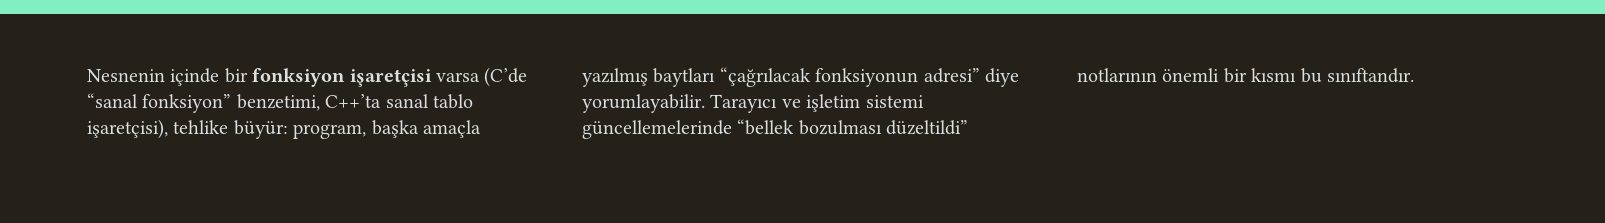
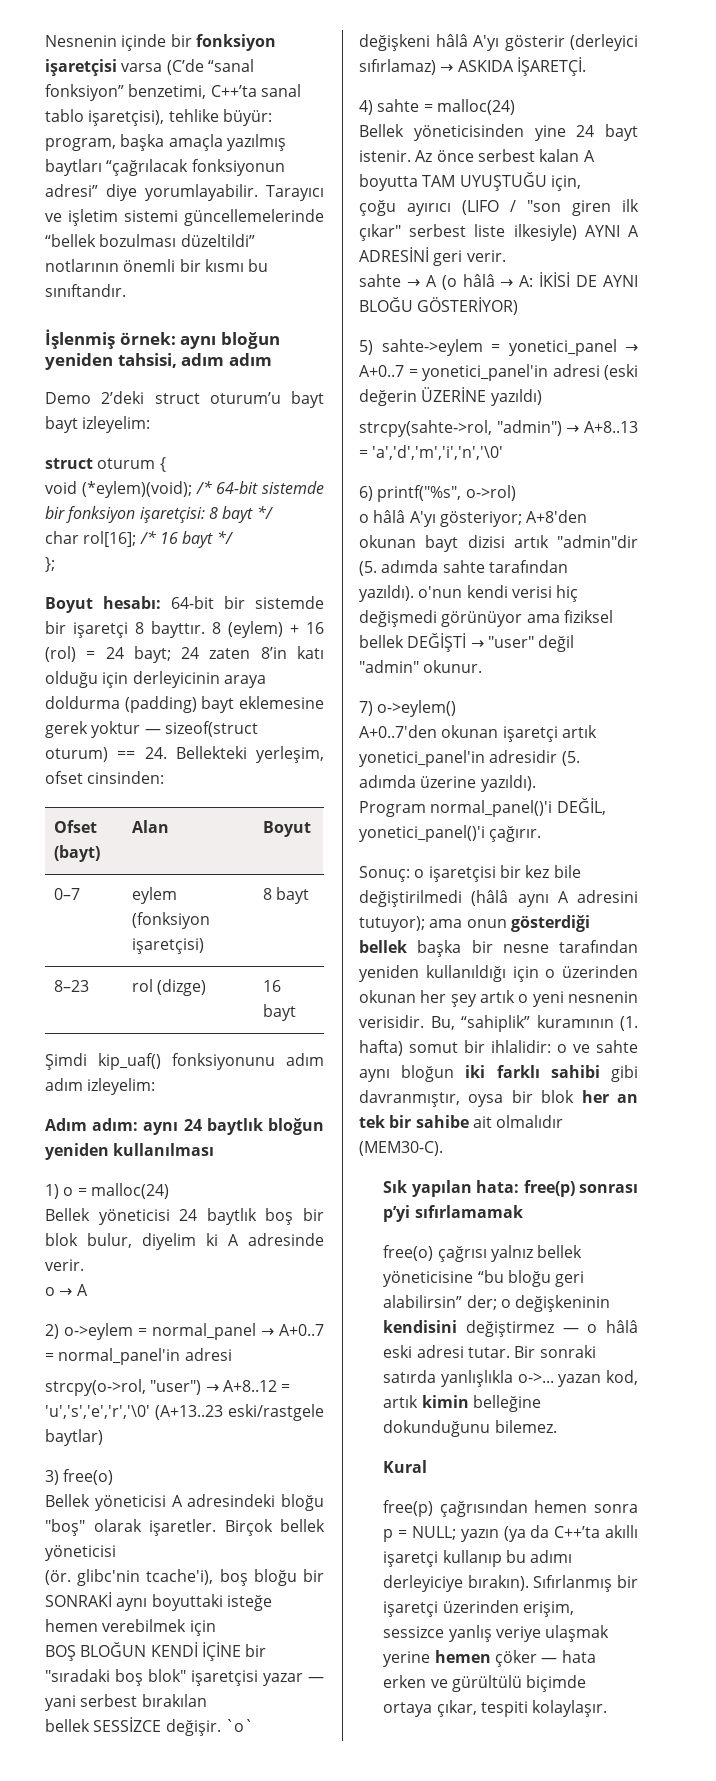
+ İşlenmiş örnek: aynı bloğun yeniden tahsisi, adım adım
+ Demo 2’deki struct oturum’u bayt bayt izleyelim:
+ struct oturum {
+ void (*eylem)(void); /* 64-bit sistemde bir fonksiyon işaretçisi: 8 bayt */
+ char rol[16]; /* 16 bayt */
+ };
+ Boyut hesabı: 64-bit bir sistemde bir işaretçi 8 bayttır. 8 (eylem) + 16 (rol) = 24 bayt; 24 zaten 8’in katı olduğu için derleyicinin araya doldurma (padding) bayt eklemesine gerek yoktur — sizeof(struct oturum) == 24. Bellekteki yerleşim, ofset cinsinden:
+ Ofset (bayt) | Alan | Boyut
+ 0–7 | eylem (fonksiyon işaretçisi) | 8 bayt
+ 8–23 | rol (dizge) | 16 bayt
+ Şimdi kip_uaf() fonksiyonunu adım adım izleyelim:
+ Adım adım: aynı 24 baytlık bloğun yeniden kullanılması
+ 1) o = malloc(24)
+ Bellek yöneticisi 24 baytlık boş bir blok bulur, diyelim ki A adresinde verir.
+ o → A
+ 2) o->eylem = normal_panel → A+0..7 = normal_panel'in adresi
+ strcpy(o->rol, "user") → A+8..12 = 'u','s','e','r','\0' (A+13..23 eski/rastgele baytlar)
+ 3) free(o)
+ Bellek yöneticisi A adresindeki bloğu "boş" olarak işaretler. Birçok bellek yöneticisi
+ (ör. glibc'nin tcache'i), boş bloğu bir SONRAKİ aynı boyuttaki isteğe hemen verebilmek için
+ BOŞ BLOĞUN KENDİ İÇİNE bir "sıradaki boş blok" işaretçisi yazar — yani serbest bırakılan
+ bellek SESSİZCE değişir. `o` değişkeni hâlâ A'yı gösterir (derleyici sıfırlamaz) → ASKIDA İŞARETÇİ.
+ 4) sahte = malloc(24)
+ Bellek yöneticisinden yine 24 bayt istenir. Az önce serbest kalan A boyutta TAM UYUŞTUĞU için,
+ çoğu ayırıcı (LIFO / "son giren ilk çıkar" serbest liste ilkesiyle) AYNI A ADRESİNİ geri verir.
+ sahte → A (o hâlâ → A: İKİSİ DE AYNI BLOĞU GÖSTERİYOR)
+ 5) sahte->eylem = yonetici_panel → A+0..7 = yonetici_panel'in adresi (eski değerin ÜZERİNE yazıldı)
+ strcpy(sahte->rol, "admin") → A+8..13 = 'a','d','m','i','n','\0'
+ 6) printf("%s", o->rol)
+ o hâlâ A'yı gösteriyor; A+8'den okunan bayt dizisi artık "admin"dir (5. adımda sahte tarafından
+ yazıldı). o'nun kendi verisi hiç değişmedi görünüyor ama fiziksel bellek DEĞİŞTİ → "user" değil "admin" okunur.
+ 7) o->eylem()
+ A+0..7'den okunan işaretçi artık yonetici_panel'in adresidir (5. adımda üzerine yazıldı).
+ Program normal_panel()'i DEĞİL, yonetici_panel()'i çağırır.
+ Sonuç: o işaretçisi bir kez bile değiştirilmedi (hâlâ aynı A adresini tutuyor); ama onun gösterdiği bellek başka bir nesne tarafından yeniden kullanıldığı için o üzerinden okunan her şey artık o yeni nesnenin verisidir. Bu, “sahiplik” kuramının (1. hafta) somut bir ihlalidir: o ve sahte aynı bloğun iki farklı sahibi gibi davranmıştır, oysa bir blok her an tek bir sahibe ait olmalıdır (MEM30-C).
+ Sık yapılan hata: free(p) sonrası p’yi sıfırlamamak
+ free(o) çağrısı yalnız bellek yöneticisine “bu bloğu geri alabilirsin” der; o değişkeninin kendisini değiştirmez — o hâlâ eski adresi tutar. Bir sonraki satırda yanlışlıkla o->... yazan kod, artık kimin belleğine dokunduğunu bilemez.
+ Kural
+ free(p) çağrısından hemen sonra p = NULL; yazın (ya da C++’ta akıllı işaretçi kullanıp bu adımı derleyiciye bırakın). Sıfırlanmış bir işaretçi üzerinden erişim, sessizce yanlış veriye ulaşmak yerine hemen çöker — hata erken ve gürültülü biçimde ortaya çıkar, tespiti kolaylaşır.

